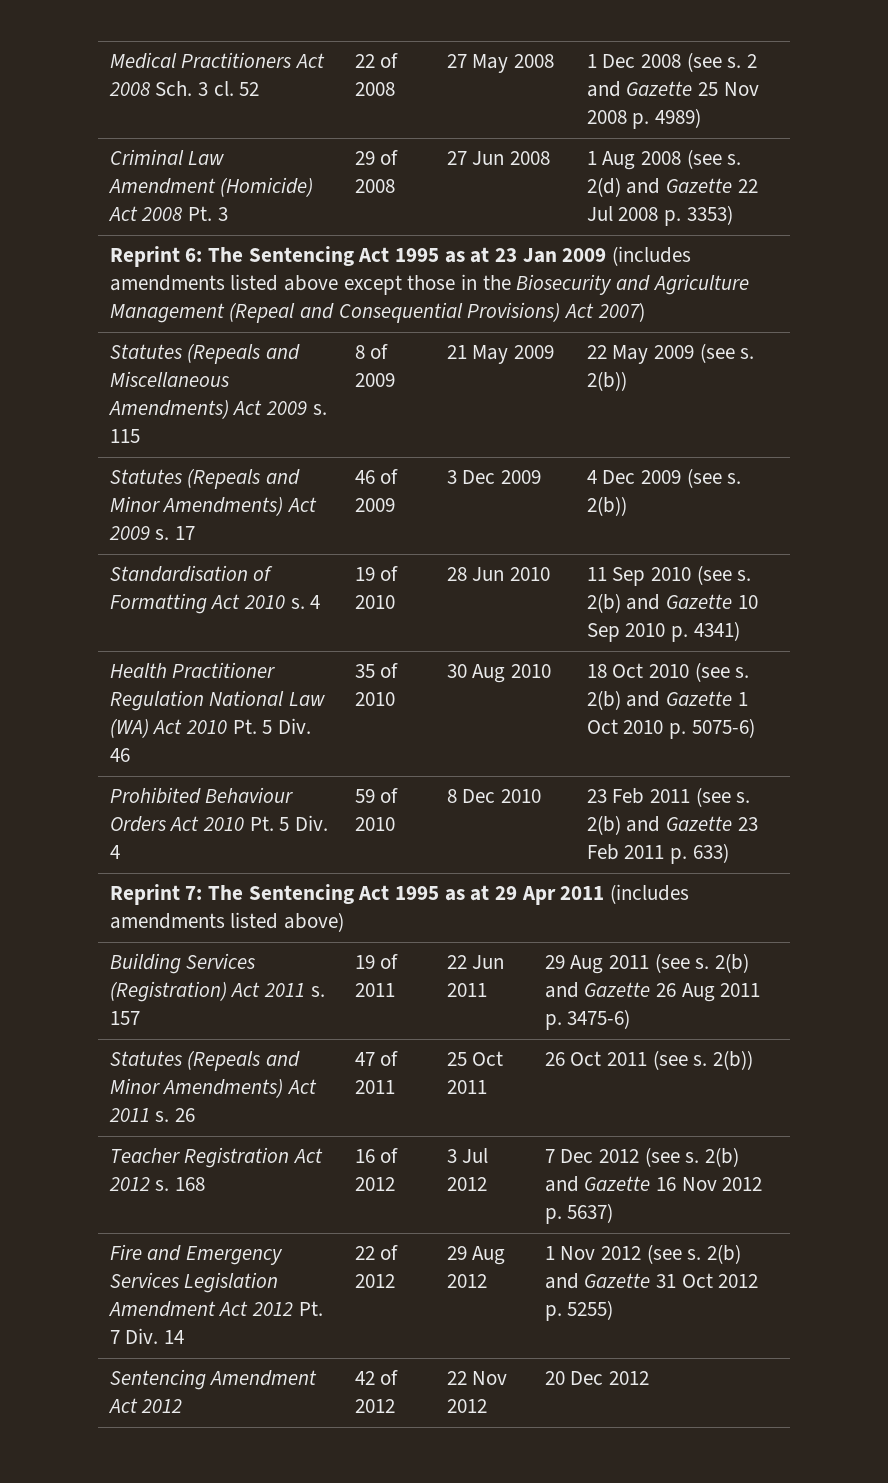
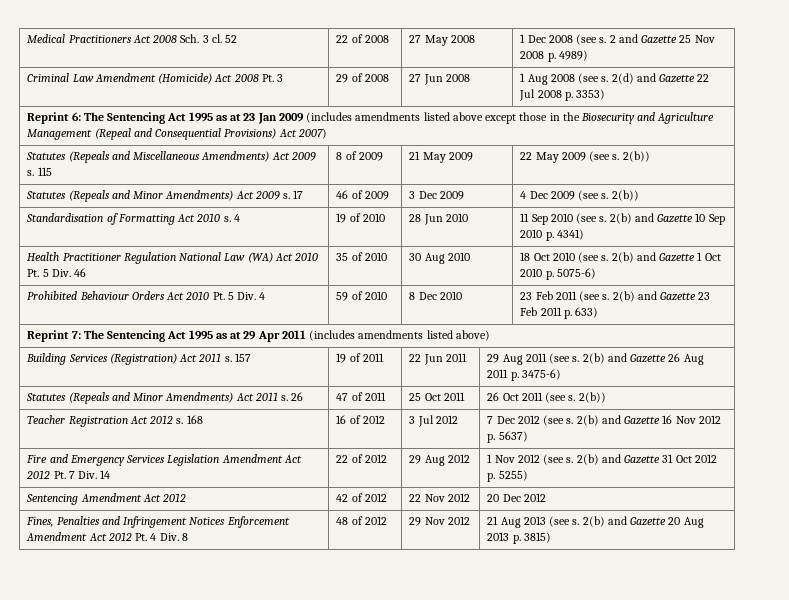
+ Fines, Penalties and Infringement Notices Enforcement Amendment Act 2012 Pt. 4 Div. 8 | 48 of 2012 | 29 Nov 2012 | 21 Aug 2013 (see s. 2(b) and Gazette 20 Aug 2013 p. 3815)

